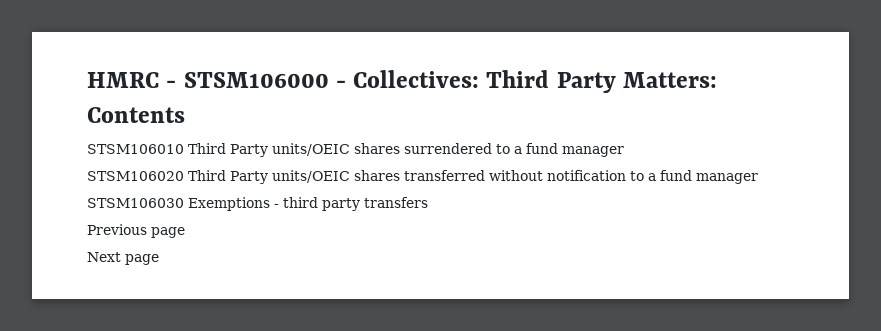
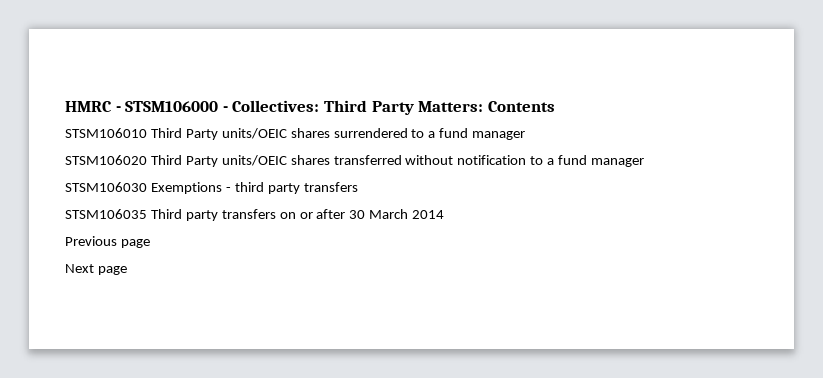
+ STSM106035 Third party transfers on or after 30 March 2014

